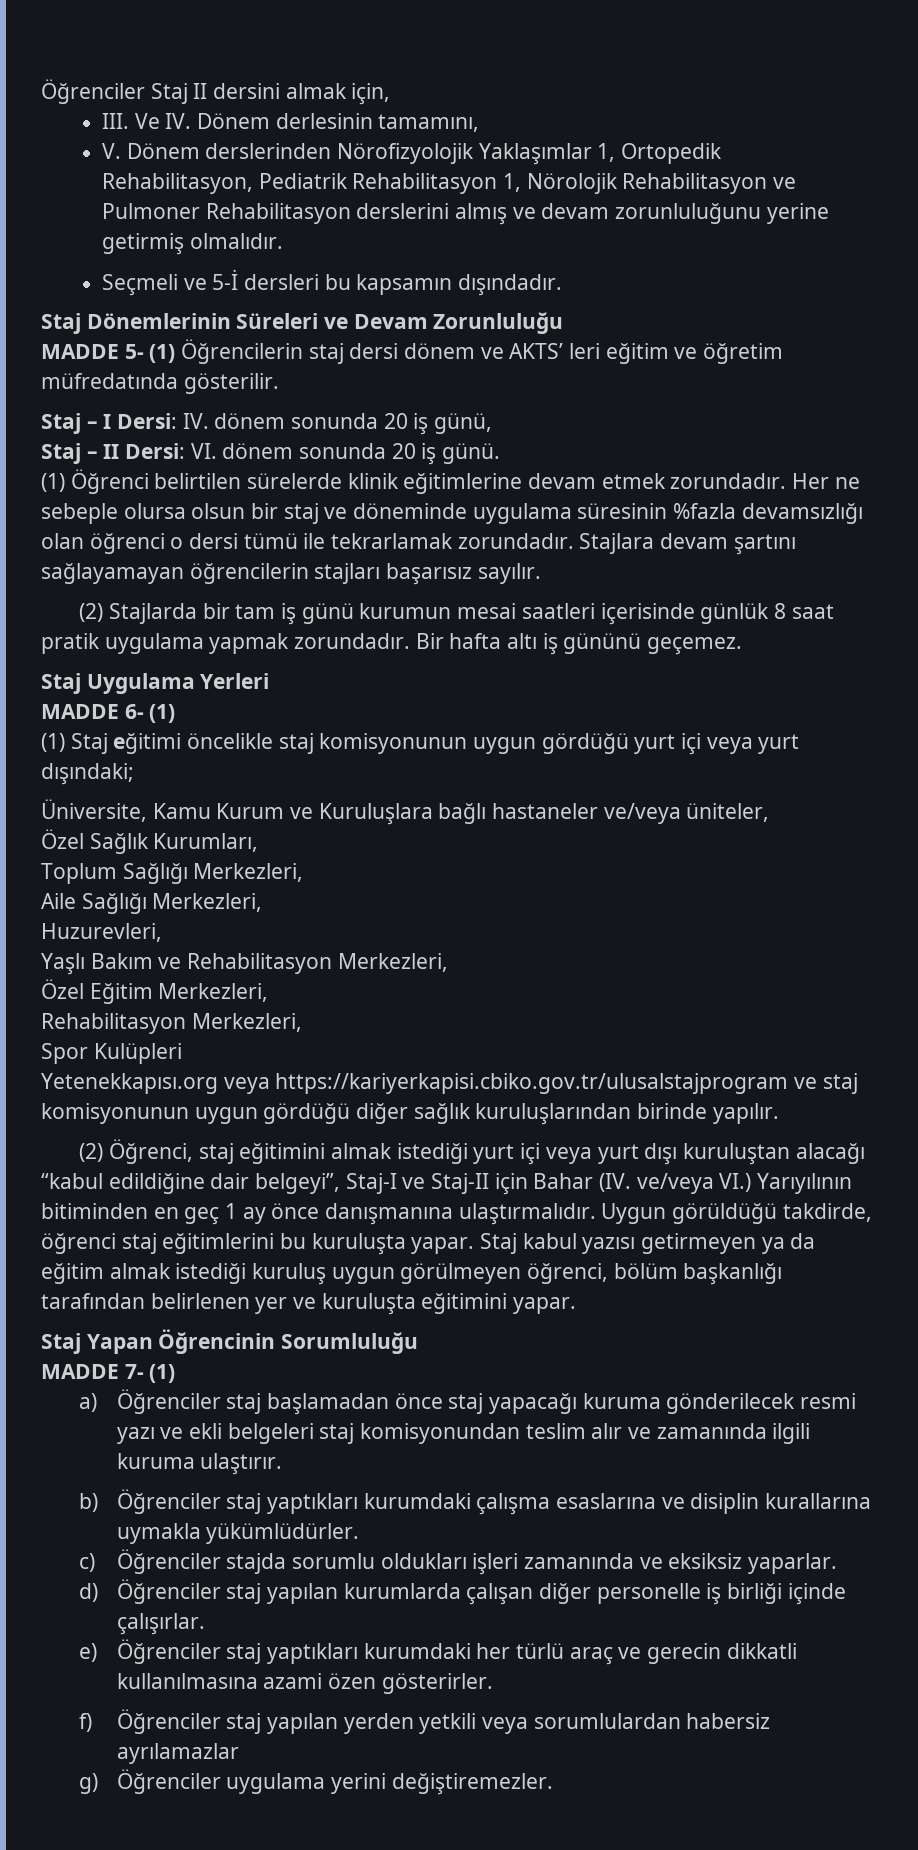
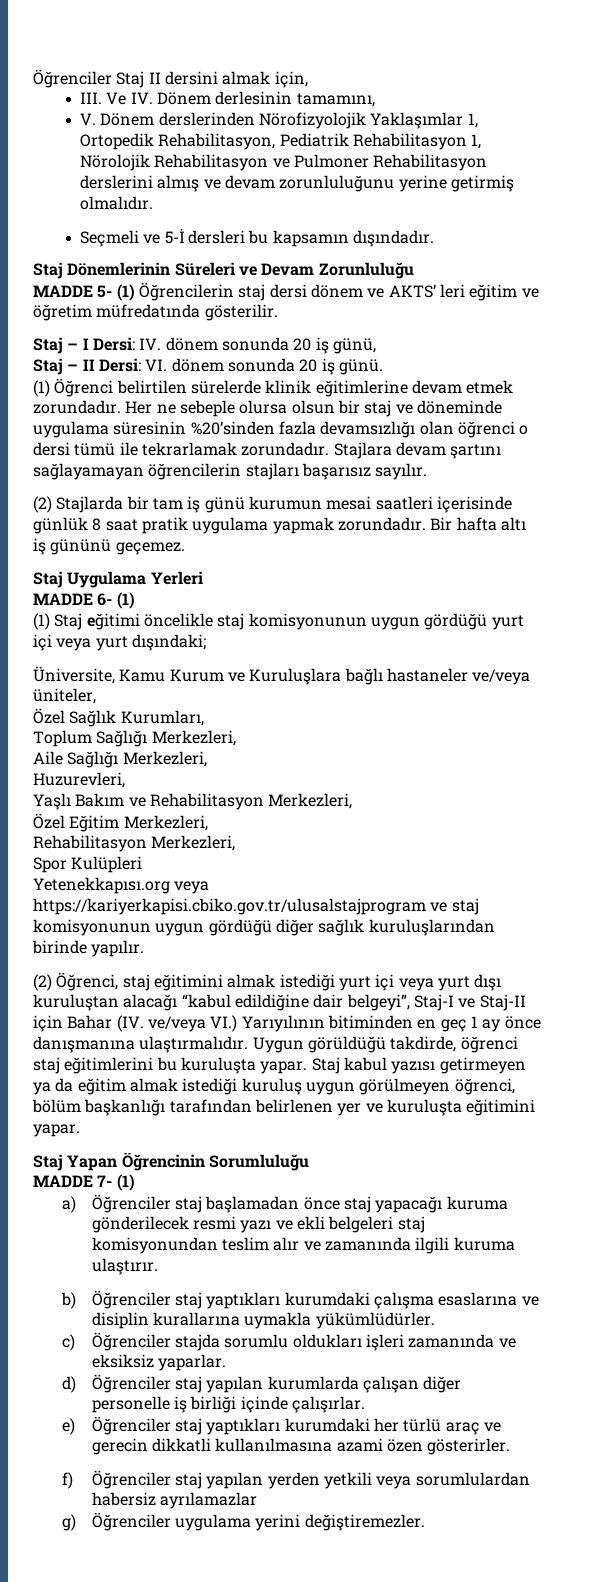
- Her ne sebeple olursa olsun bir staj ve döneminde uygulama süresinin %fazla devamsızlığı olan öğrenci o dersi tümü ile tekrarlamak zorundadır.
+ Her ne sebeple olursa olsun bir staj ve döneminde uygulama süresinin %20’sinden fazla devamsızlığı olan öğrenci o dersi tümü ile tekrarlamak zorundadır.

